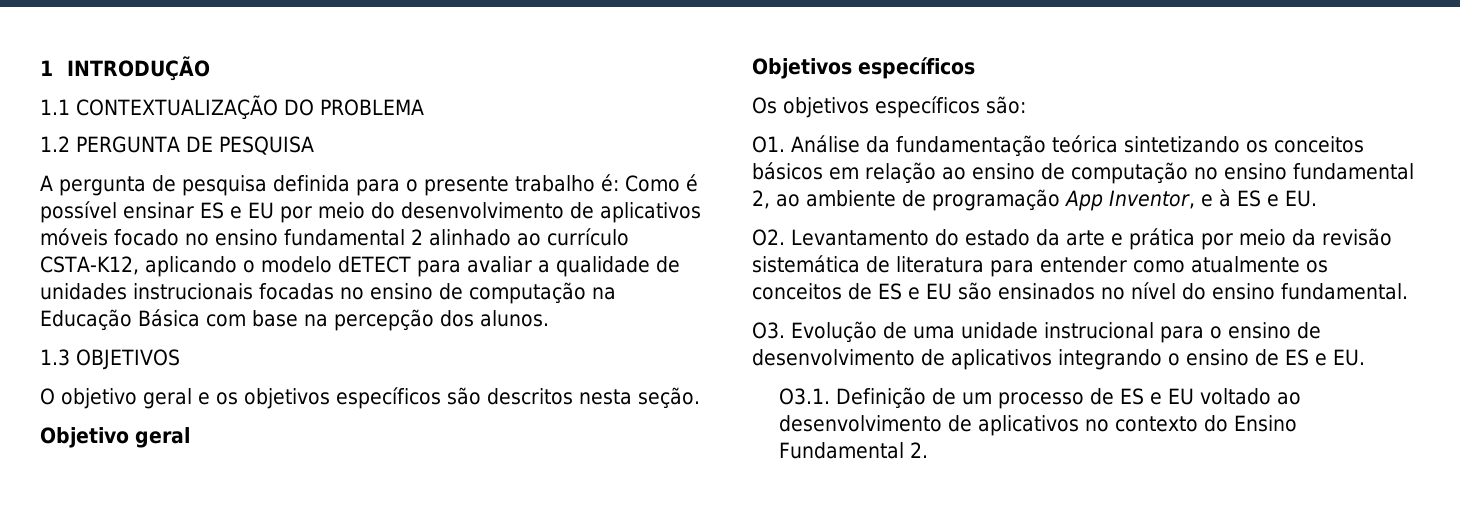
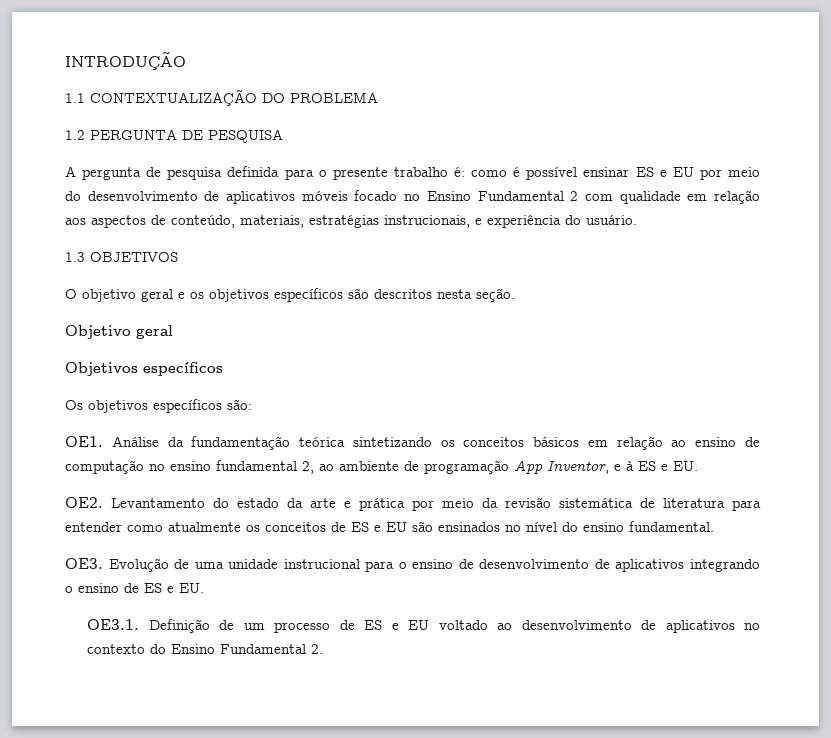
- 1 INTRODUÇÃO
+ INTRODUÇÃO
- A pergunta de pesquisa definida para o presente trabalho é: Como é possível ensinar ES e EU por meio do desenvolvimento de aplicativos móveis focado no ensino fundamental 2 alinhado ao currículo CSTA-K12, aplicando o modelo dETECT para avaliar a qualidade de unidades instrucionais focadas no ensino de computação na Educação Básica com base na percepção dos alunos.
+ A pergunta de pesquisa definida para o presente trabalho é: como é possível ensinar ES e EU por meio do desenvolvimento de aplicativos móveis focado no Ensino Fundamental 2 com qualidade em relação aos aspectos de conteúdo, materiais, estratégias instrucionais, e experiência do usuário.
- O1. Análise da fundamentação teórica sintetizando os conceitos básicos em relação ao ensino de computação no ensino fundamental 2, ao ambiente de programação App Inventor, e à ES e EU.
+ OE1. Análise da fundamentação teórica sintetizando os conceitos básicos em relação ao ensino de computação no ensino fundamental 2, ao ambiente de programação App Inventor, e à ES e EU.
- O2. Levantamento do estado da arte e prática por meio da revisão sistemática de literatura para entender como atualmente os conceitos de ES e EU são ensinados no nível do ensino fundamental.
+ OE2. Levantamento do estado da arte e prática por meio da revisão sistemática de literatura para entender como atualmente os conceitos de ES e EU são ensinados no nível do ensino fundamental.
- O3. Evolução de uma unidade instrucional para o ensino de desenvolvimento de aplicativos integrando o ensino de ES e EU.
+ OE3. Evolução de uma unidade instrucional para o ensino de desenvolvimento de aplicativos integrando o ensino de ES e EU.
- O3.1. Definição de um processo de ES e EU voltado ao desenvolvimento de aplicativos no contexto do Ensino Fundamental 2.
+ OE3.1. Definição de um processo de ES e EU voltado ao desenvolvimento de aplicativos no contexto do Ensino Fundamental 2.

